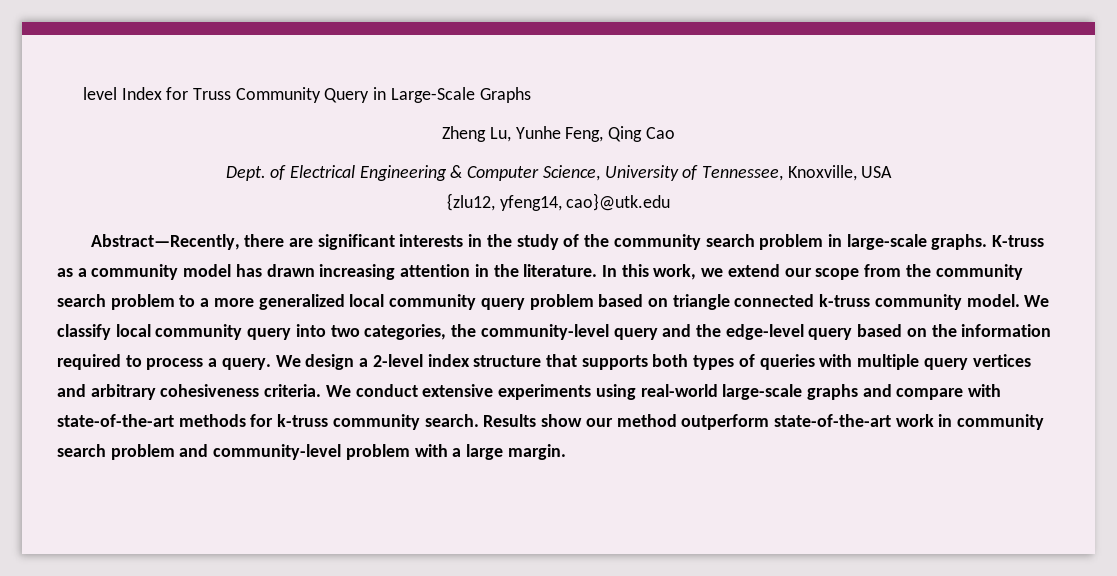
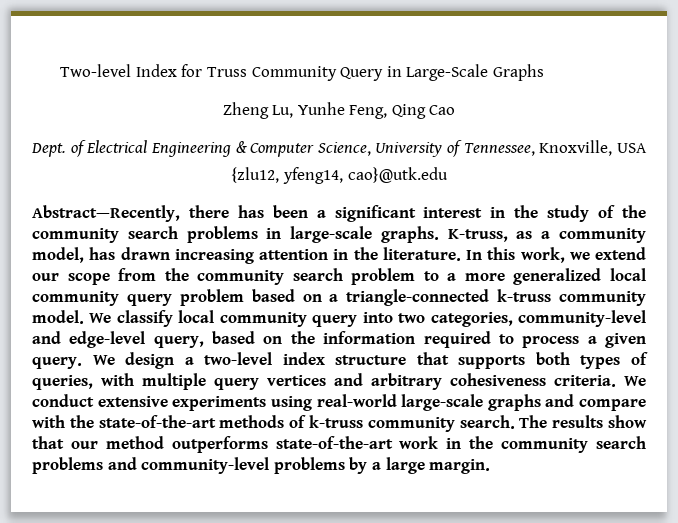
- level Index for Truss Community Query in Large-Scale Graphs
+ Two-level Index for Truss Community Query in Large-Scale Graphs
- Abstract—Recently, there are significant interests in the study of the community search problem in large-scale graphs.
+ Abstract—Recently, there has been a significant interest in the study of the community search problems in large-scale graphs.
- K-truss as a community model has drawn increasing attention in the literature.
+ K-truss, as a community model, has drawn increasing attention in the literature.
- In this work, we extend our scope from the community search problem to a more generalized local community query problem based on triangle connected k-truss community model.
+ In this work, we extend our scope from the community search problem to a more generalized local community query problem based on a triangle-connected k-truss community model.
- We classify local community query into two categories, the community-level query and the edge-level query based on the information required to process a query.
+ We classify local community query into two categories, community-level and edge-level query, based on the information required to process a given query.
- We design a 2-level index structure that supports both types of queries with multiple query vertices and arbitrary cohesiveness criteria.
+ We design a two-level index structure that supports both types of queries, with multiple query vertices and arbitrary cohesiveness criteria.
- We conduct extensive experiments using real-world large-scale graphs and compare with state-of-the-art methods for k-truss community search.
+ We conduct extensive experiments using real-world large-scale graphs and compare with the state-of-the-art methods of k-truss community search.
- Results show our method outperform state-of-the-art work in community search problem and community-level problem with a large margin.
+ The results show that our method outperforms state-of-the-art work in the community search problems and community-level problems by a large margin.

